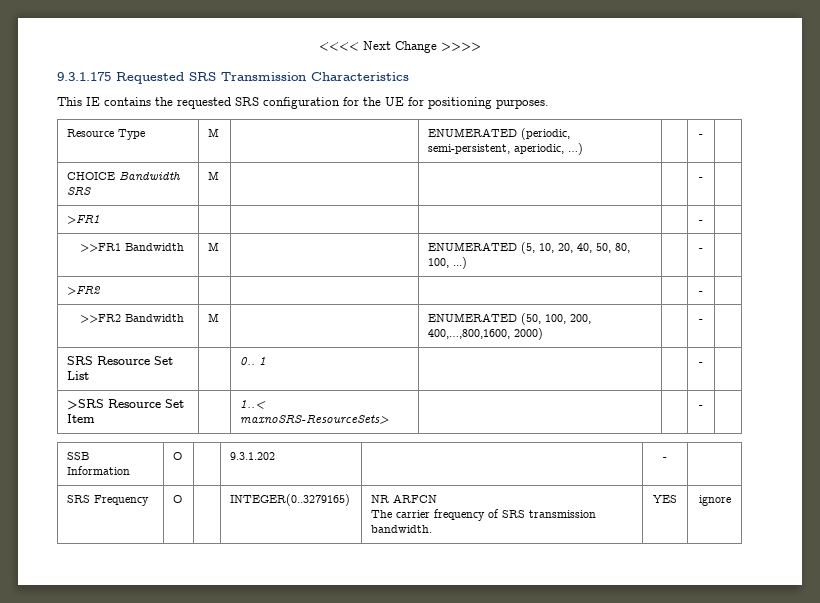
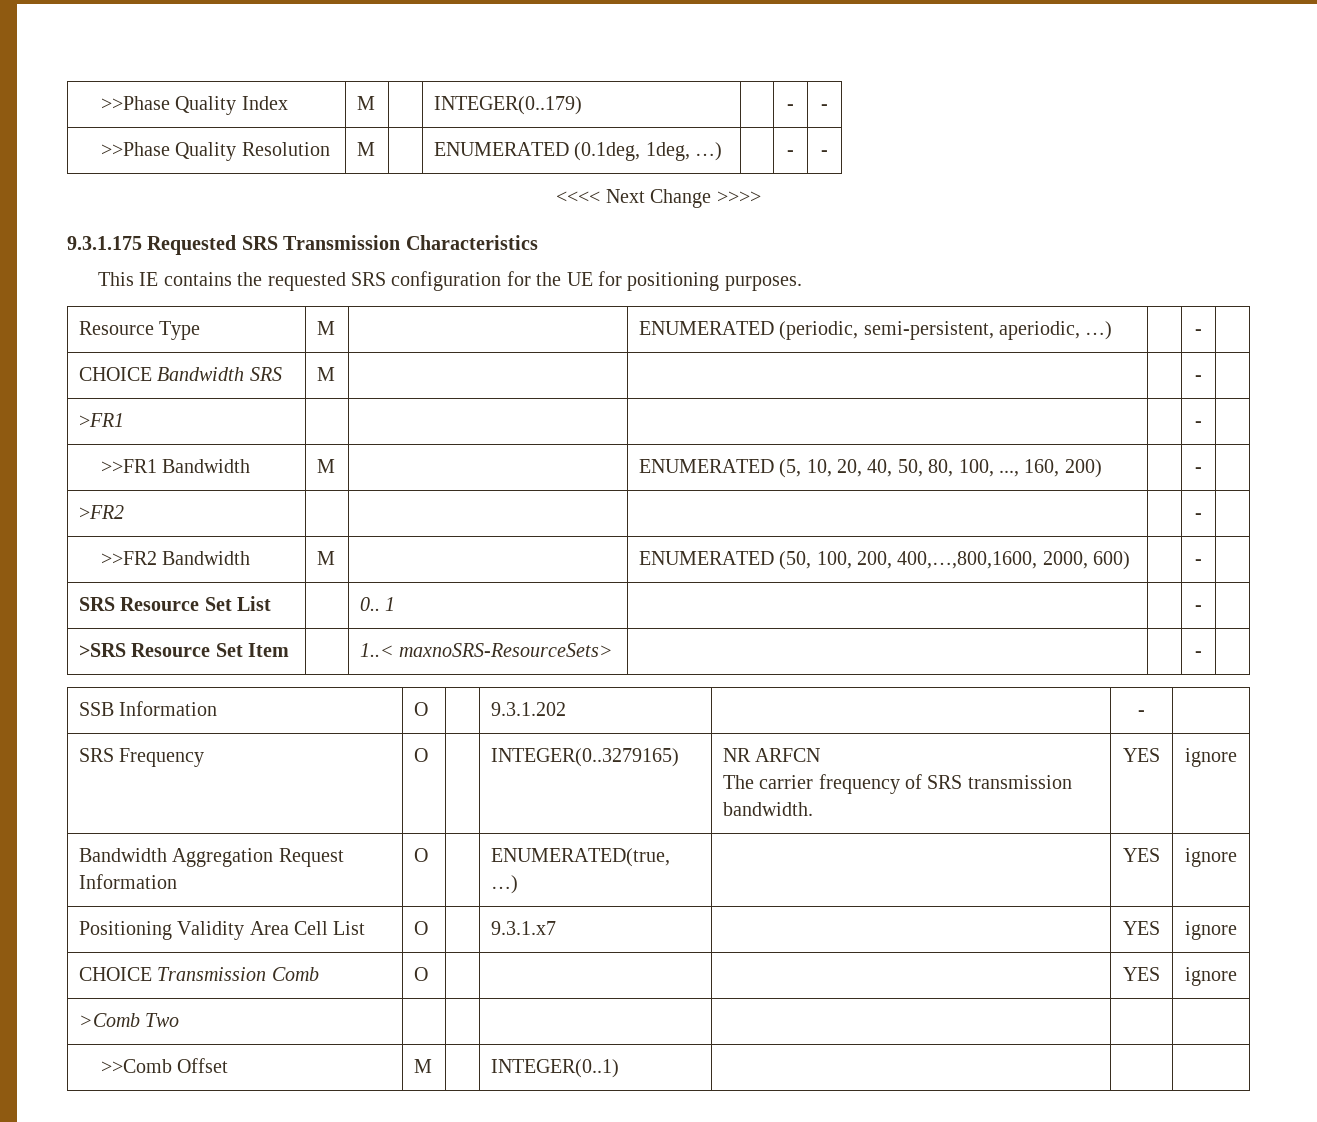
+ >>Phase Quality Index | M | | INTEGER(0..179) | | - | -
+ >>Phase Quality Resolution | M | | ENUMERATED (0.1deg, 1deg, …) | | - | -
- >>FR1 Bandwidth | M | | ENUMERATED (5, 10, 20, 40, 50, 80, 100, ...) | | - |
+ >>FR1 Bandwidth | M | | ENUMERATED (5, 10, 20, 40, 50, 80, 100, ..., 160, 200) | | - |
- >>FR2 Bandwidth | M | | ENUMERATED (50, 100, 200, 400,…,800,1600, 2000) | | - |
+ >>FR2 Bandwidth | M | | ENUMERATED (50, 100, 200, 400,…,800,1600, 2000, 600) | | - |
+ Bandwidth Aggregation Request Information | O | | ENUMERATED(true, …) | | YES | ignore
+ Positioning Validity Area Cell List | O | | 9.3.1.x7 | | YES | ignore
+ CHOICE Transmission Comb | O | | | | YES | ignore
+ >Comb Two | | | | | |
+ >>Comb Offset | M | | INTEGER(0..1) | | |

